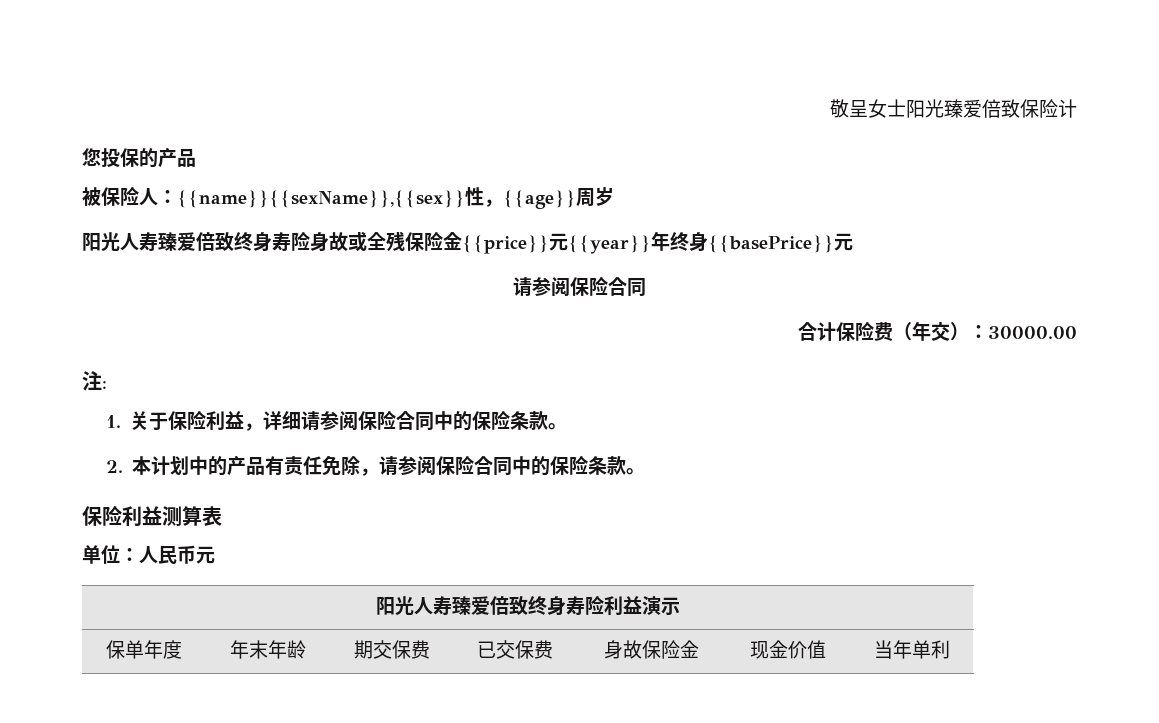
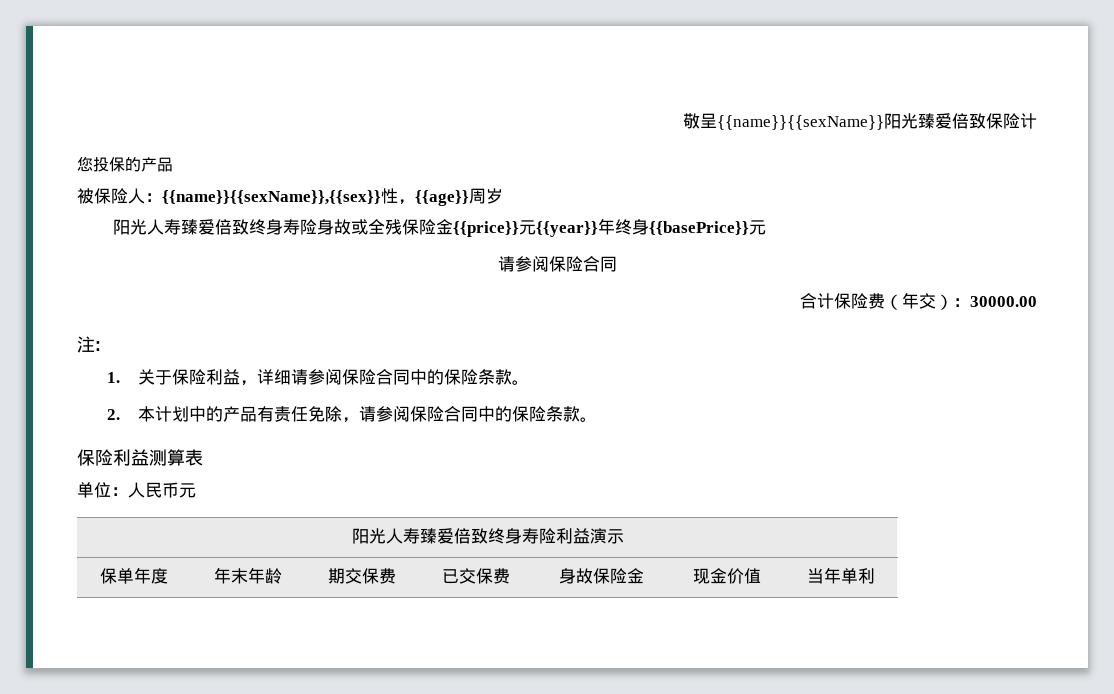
- 敬呈女士阳光臻爱倍致保险计
+ 敬呈{{name}}{{sexName}}阳光臻爱倍致保险计

